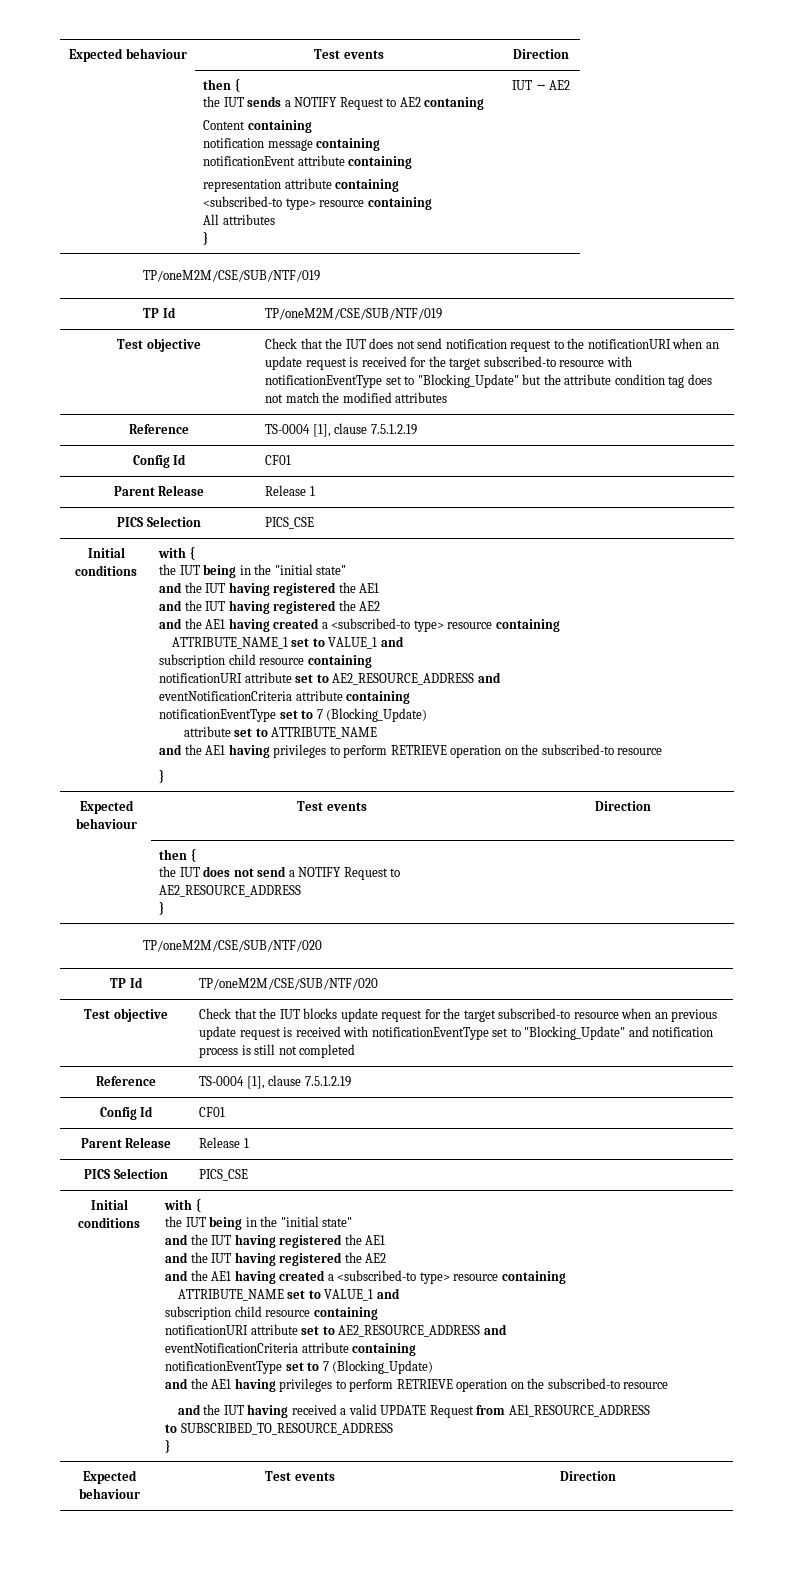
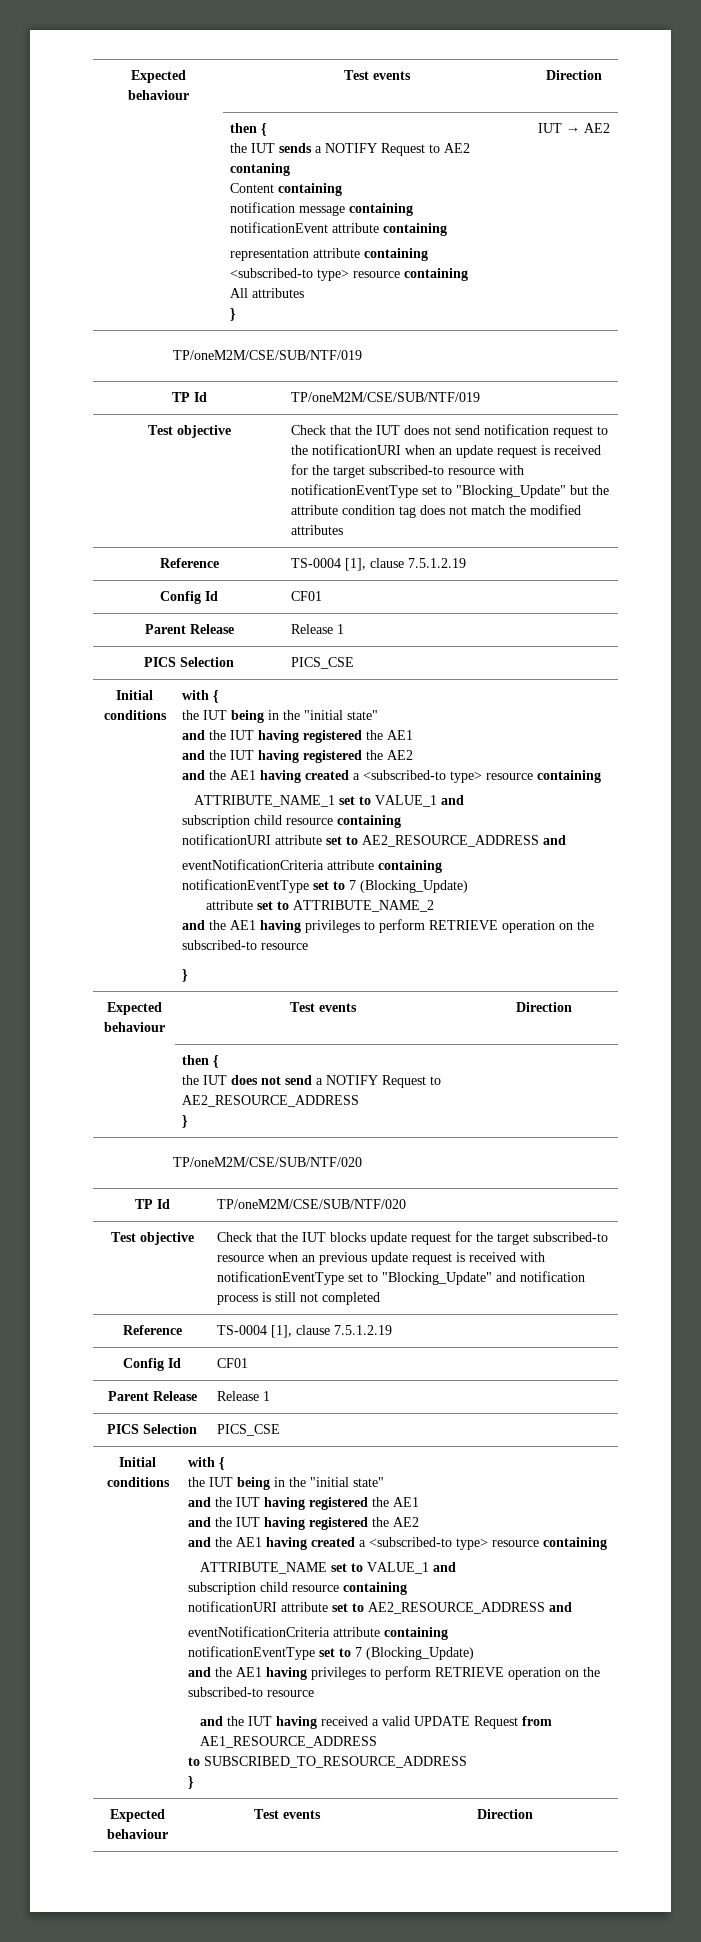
- attribute set to ATTRIBUTE_NAME
+ attribute set to ATTRIBUTE_NAME_2

